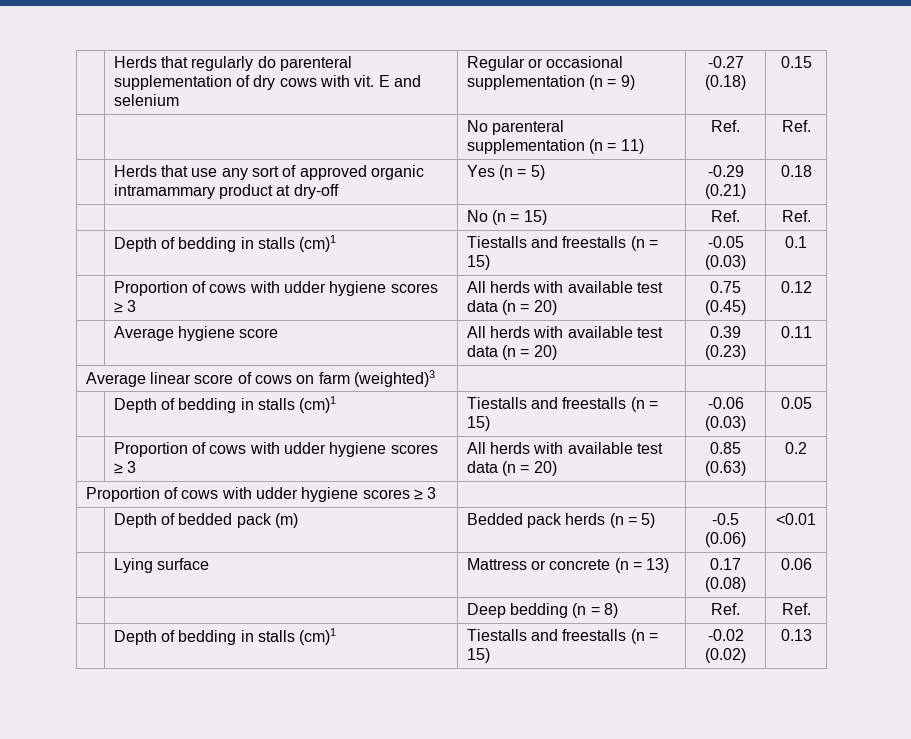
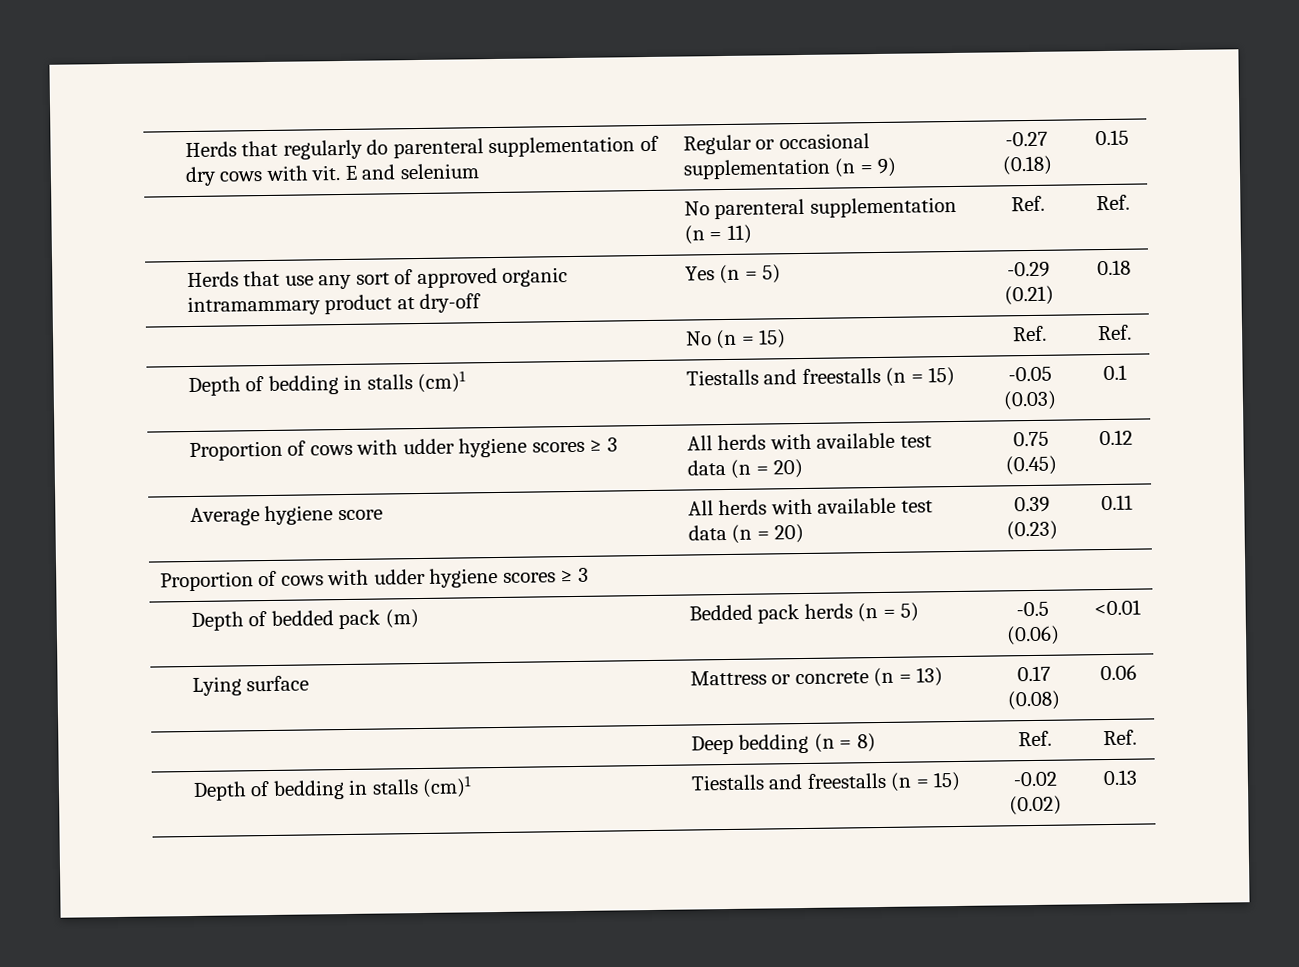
- Average linear score of cows on farm (weighted)3 | | |
- | Depth of bedding in stalls (cm)1 | Tiestalls and freestalls (n = 15) | -0.06 (0.03) | 0.05
- | Proportion of cows with udder hygiene scores ≥ 3 | All herds with available test data (n = 20) | 0.85 (0.63) | 0.2

